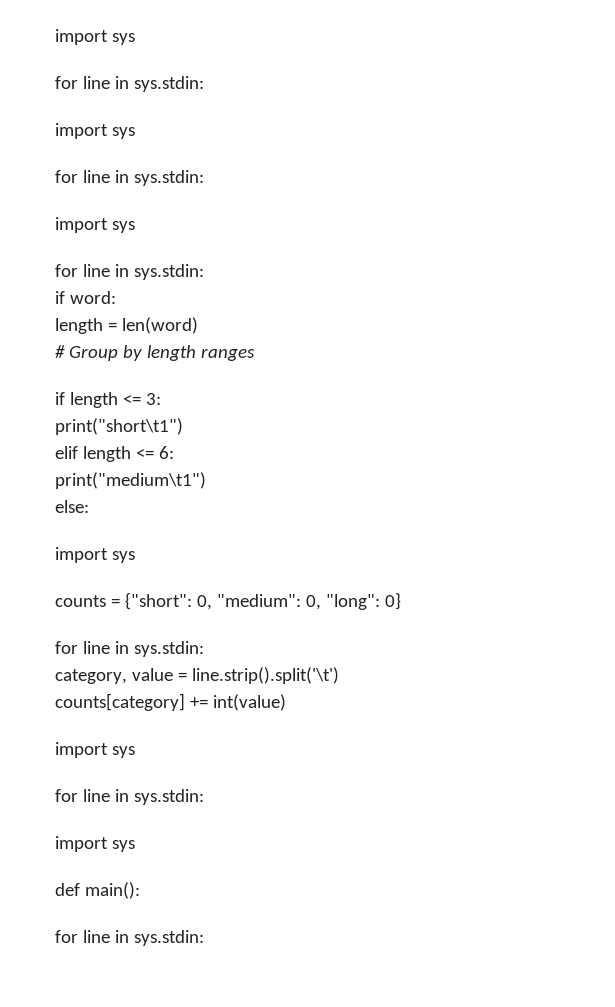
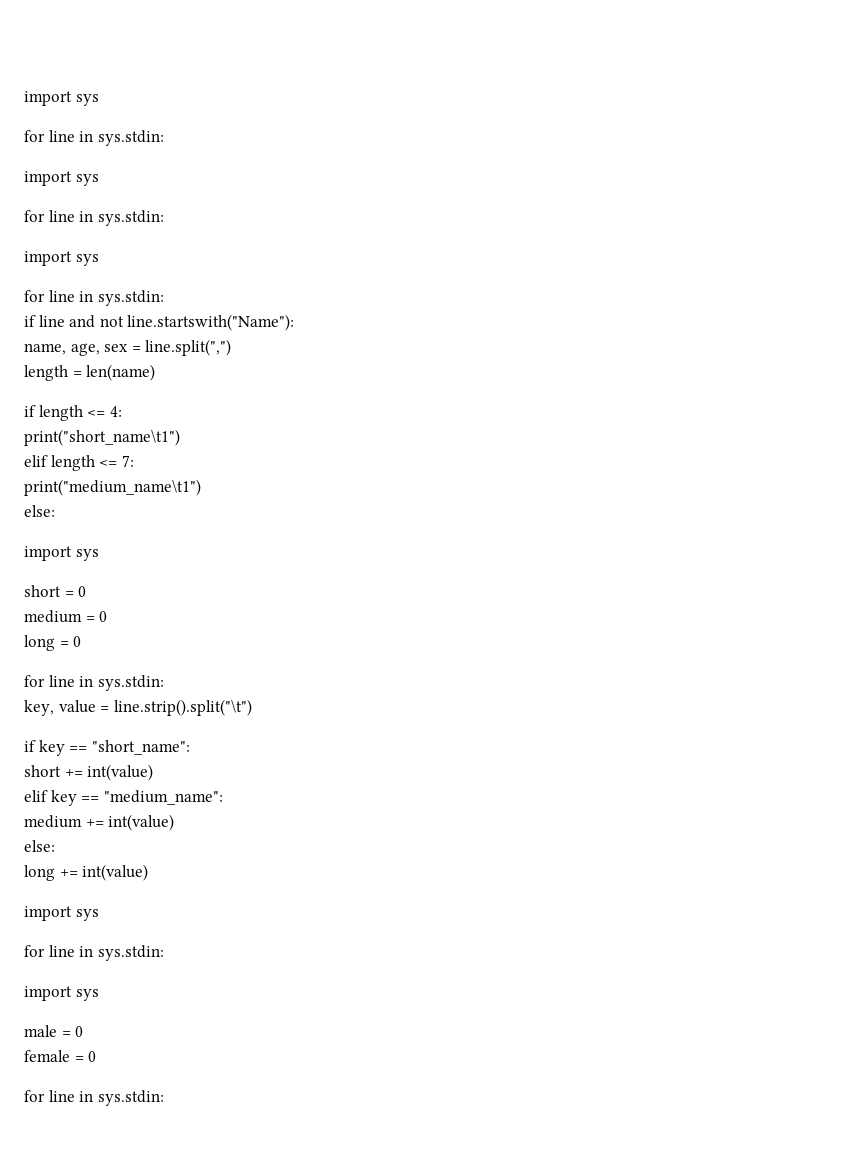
- if word:
- length = len(word)
- # Group by length ranges
+ if line and not line.startswith("Name"):
+ name, age, sex = line.split(",")
+ length = len(name)
- if length <= 3:
- print("short\t1")
+ if length <= 4:
+ print("short_name\t1")
- elif length <= 6:
- print("medium\t1")
+ elif length <= 7:
+ print("medium_name\t1")
- counts = {"short": 0, "medium": 0, "long": 0}
+ short = 0
+ medium = 0
+ long = 0
  for line in sys.stdin:
- category, value = line.strip().split('\t')
- counts[category] += int(value)
+ key, value = line.strip().split("\t")
+ if key == "short_name":
+ short += int(value)
+ elif key == "medium_name":
+ medium += int(value)
+ else:
+ long += int(value)
- def main():
+ male = 0
+ female = 0

